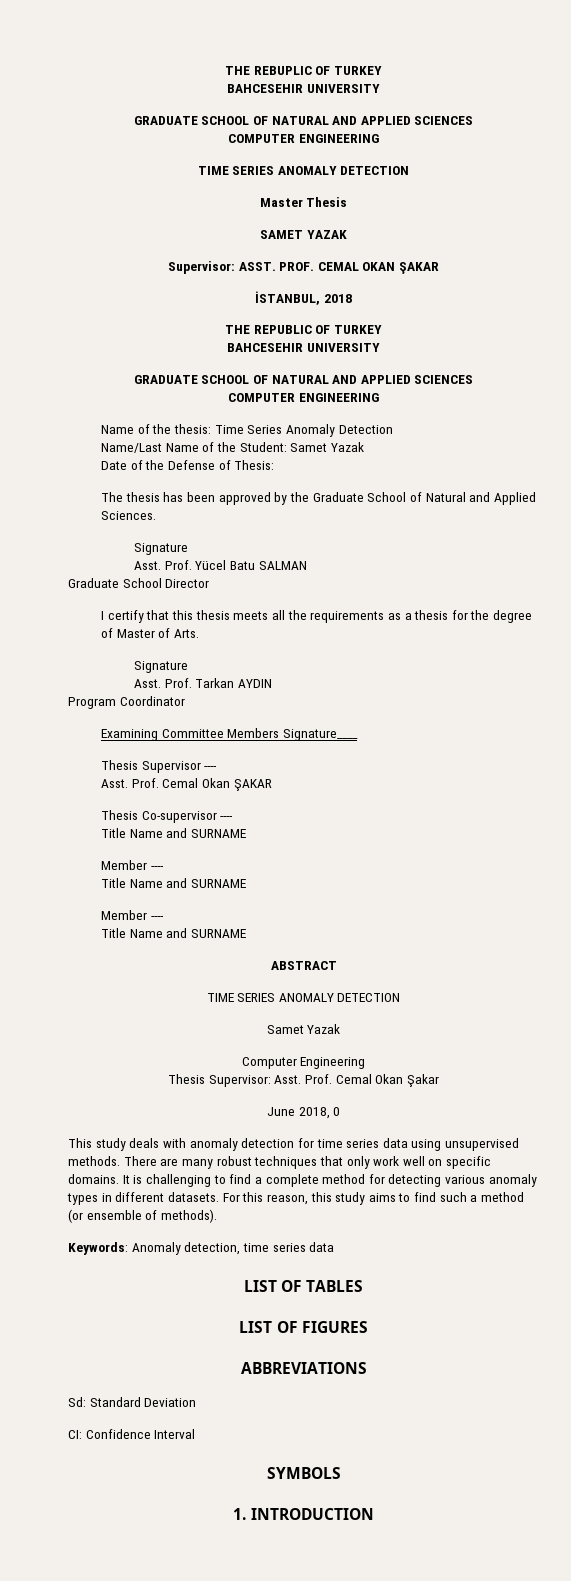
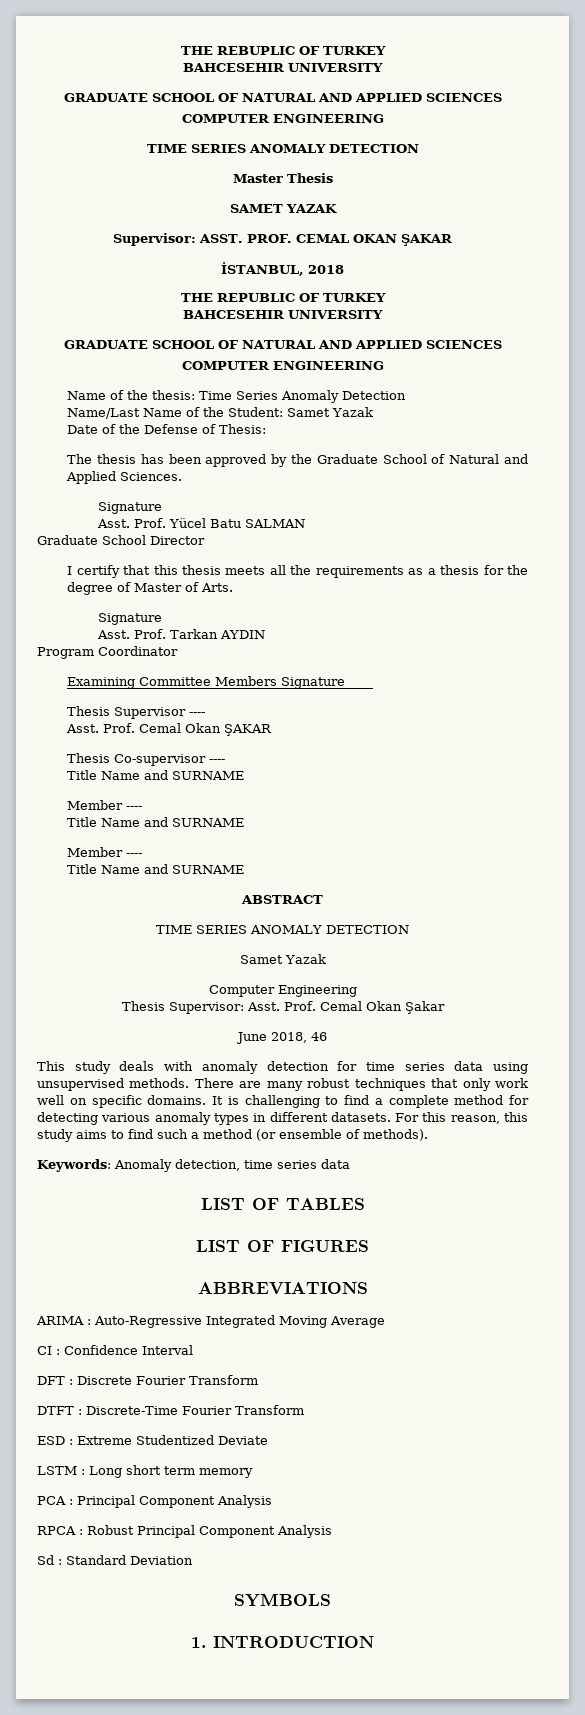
- June 2018, 0
+ June 2018, 46
- Sd: Standard Deviation
+ ARIMA : Auto-Regressive Integrated Moving Average
+ CI : Confidence Interval
+ DFT : Discrete Fourier Transform
+ DTFT : Discrete-Time Fourier Transform
+ ESD : Extreme Studentized Deviate
+ LSTM : Long short term memory
+ PCA : Principal Component Analysis
+ RPCA : Robust Principal Component Analysis
+ Sd : Standard Deviation
- CI: Confidence Interval

